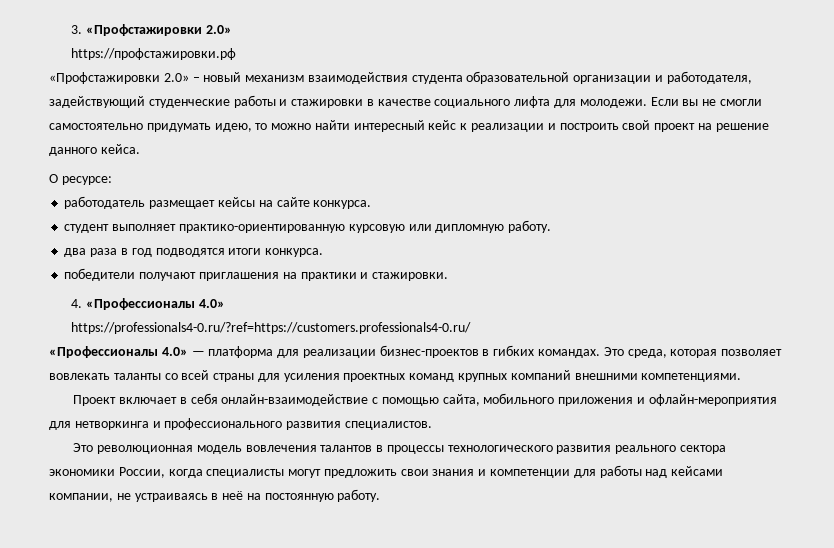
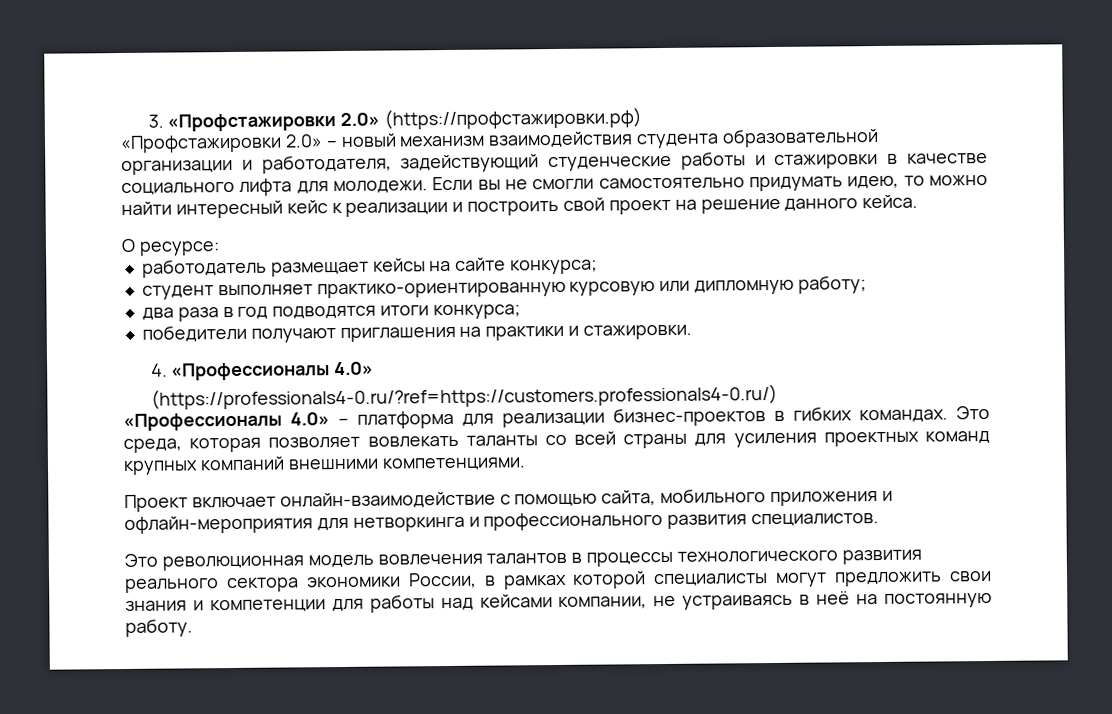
- 3. «Профстажировки 2.0»
- https://профстажировки.рф
+ 3. «Профстажировки 2.0» (https://профстажировки.рф)
- работодатель размещает кейсы на сайте конкурса.
+ работодатель размещает кейсы на сайте конкурса;
- студент выполняет практико-ориентированную курсовую или дипломную работу.
+ студент выполняет практико-ориентированную курсовую или дипломную работу;
- два раза в год подводятся итоги конкурса.
+ два раза в год подводятся итоги конкурса;
- https://professionals4-0.ru/?ref=https://customers.professionals4-0.ru/
- «Профессионалы 4.0» — платформа для реализации бизнес-проектов в гибких командах.
+ (https://professionals4-0.ru/?ref=https://customers.professionals4-0.ru/)
+ «Профессионалы 4.0» – платформа для реализации бизнес-проектов в гибких командах.
- Проект включает в себя онлайн-взаимодействие с помощью сайта, мобильного приложения и офлайн-мероприятия для нетворкинга и профессионального развития специалистов.
+ Проект включает онлайн-взаимодействие с помощью сайта, мобильного приложения и офлайн-мероприятия для нетворкинга и профессионального развития специалистов.
- Это революционная модель вовлечения талантов в процессы технологического развития реального сектора экономики России, когда специалисты могут предложить свои знания и компетенции для работы над кейсами компании, не устраиваясь в неё на постоянную работу.
+ Это революционная модель вовлечения талантов в процессы технологического развития реального сектора экономики России, в рамках которой специалисты могут предложить свои знания и компетенции для работы над кейсами компании, не устраиваясь в неё на постоянную работу.

